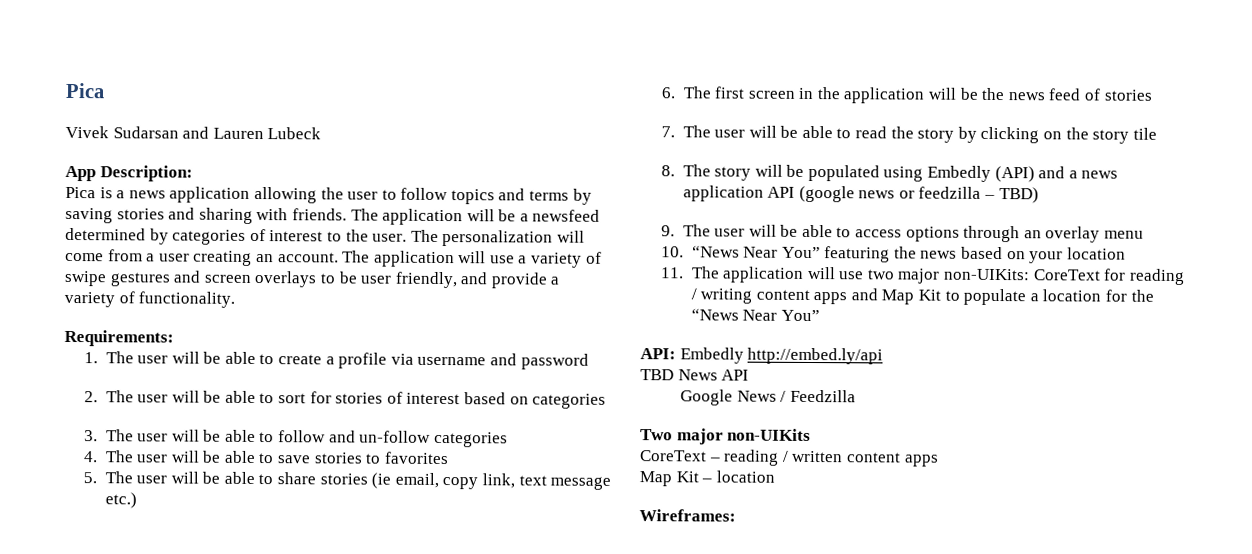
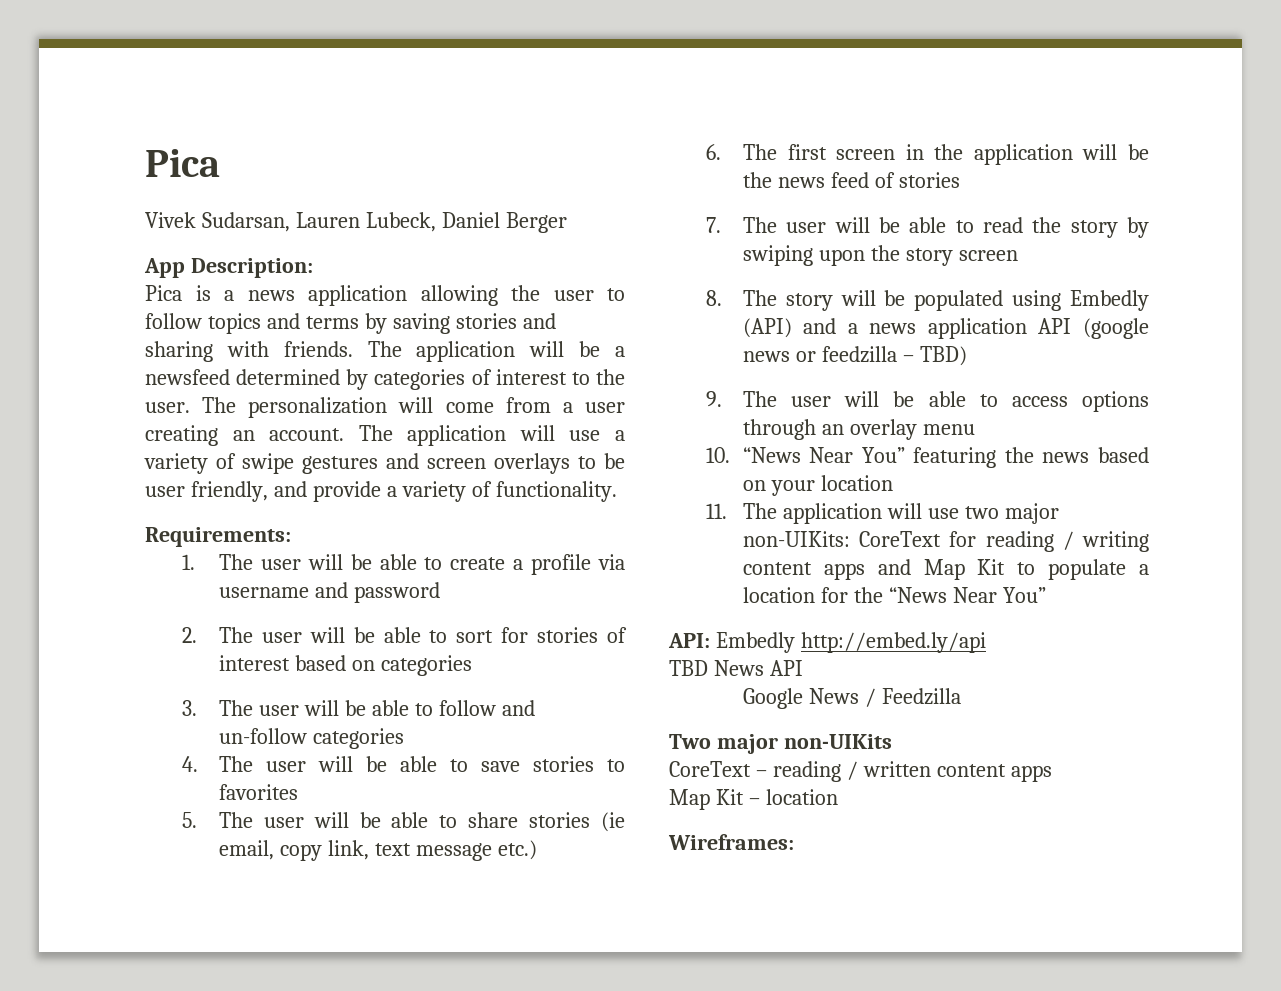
- Vivek Sudarsan and Lauren Lubeck
+ Vivek Sudarsan, Lauren Lubeck, Daniel Berger
- 7. The user will be able to read the story by clicking on the story tile
+ 7. The user will be able to read the story by swiping upon the story screen

